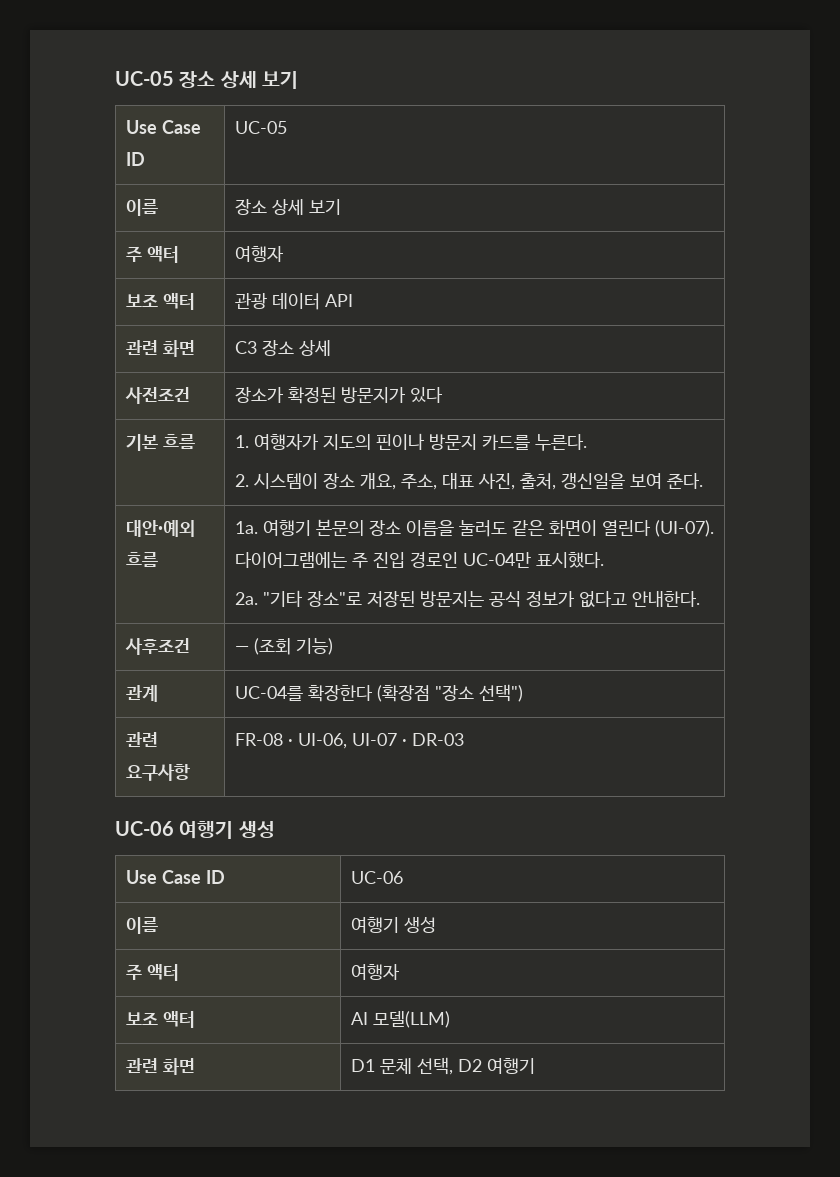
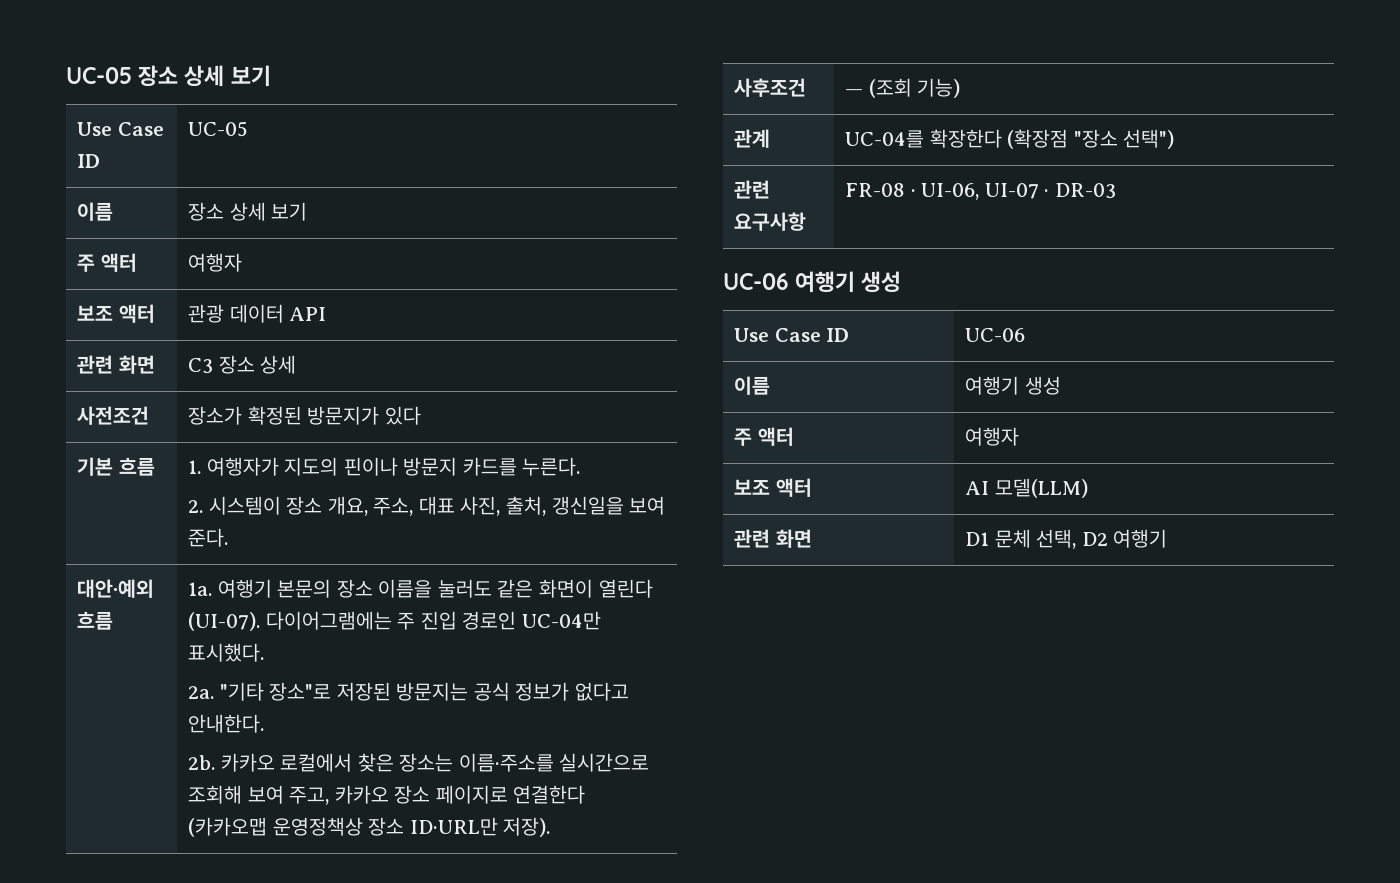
+ 2b. 카카오 로컬에서 찾은 장소는 이름·주소를 실시간으로 조회해 보여 주고, 카카오 장소 페이지로 연결한다 (카카오맵 운영정책상 장소 ID·URL만 저장).

